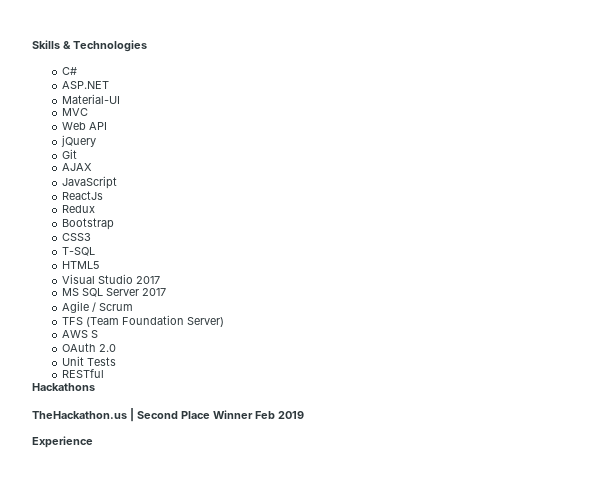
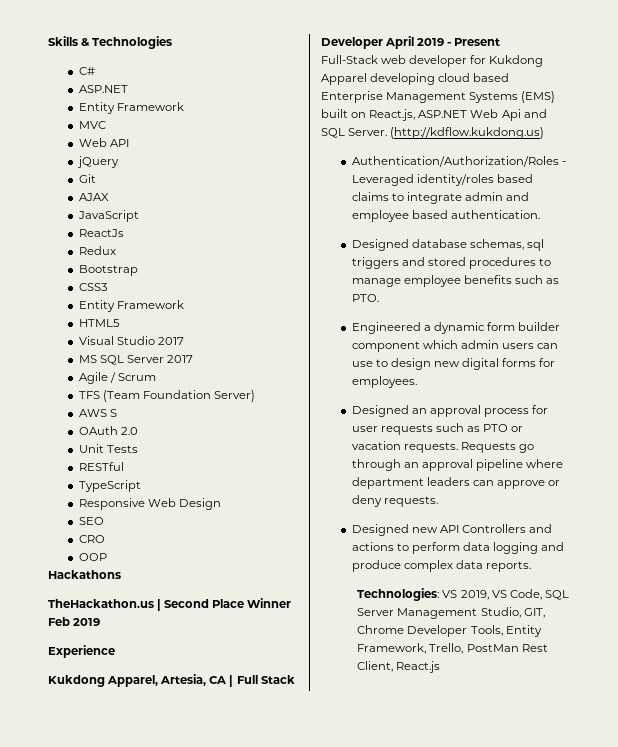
  C#
  ASP.NET
- Material-UI
+ Entity Framework
  CSS3
- T-SQL
+ Entity Framework
+ TypeScript
+ Responsive Web Design
+ SEO
+ CRO
+ OOP
+ Kukdong Apparel, Artesia, CA | Full Stack Developer April 2019 - Present
+ Full-Stack web developer for Kukdong Apparel developing cloud based Enterprise Management Systems (EMS) built on React.js, ASP.NET Web Api and SQL Server. (http://kdflow.kukdong.us)
+ Authentication/Authorization/Roles - Leveraged identity/roles based claims to integrate admin and employee based authentication.
+ Designed database schemas, sql triggers and stored procedures to manage employee benefits such as PTO.
+ Engineered a dynamic form builder component which admin users can use to design new digital forms for employees.
+ Designed an approval process for user requests such as PTO or vacation requests. Requests go through an approval pipeline where department leaders can approve or deny requests.
+ Designed new API Controllers and actions to perform data logging and produce complex data reports.
+ Technologies: VS 2019, VS Code, SQL Server Management Studio, GIT, Chrome Developer Tools, Entity Framework, Trello, PostMan Rest Client, React.js

